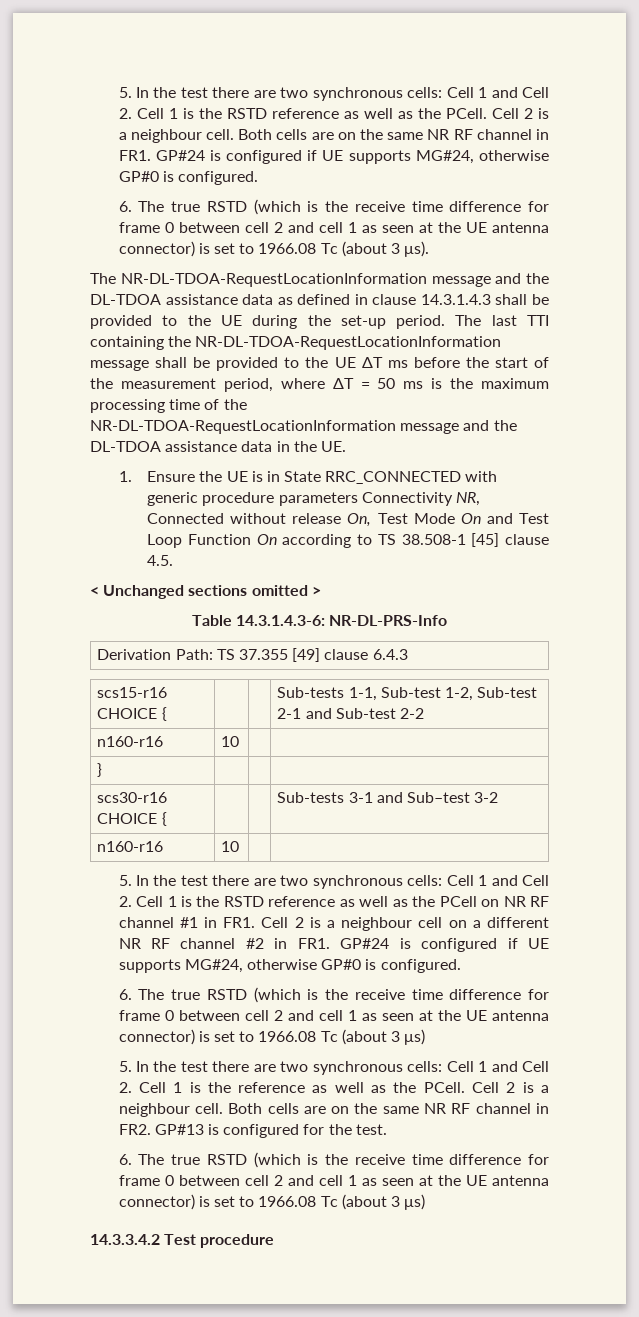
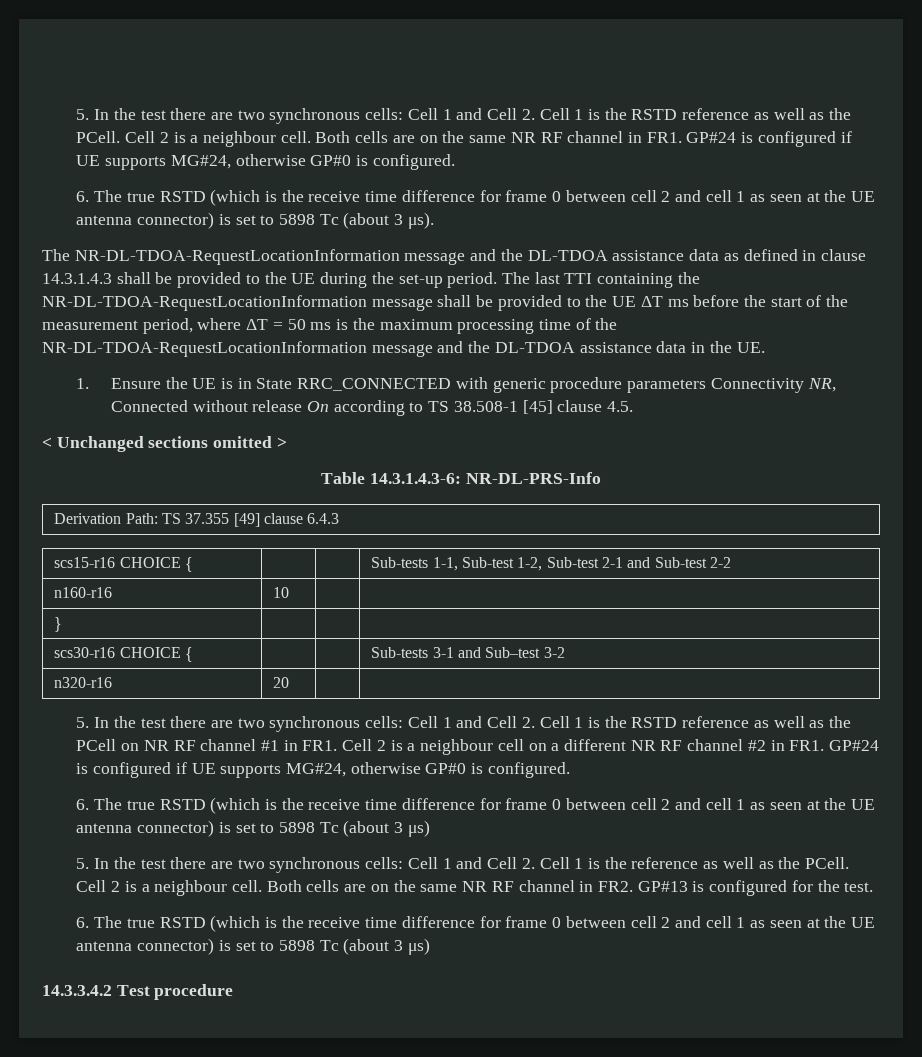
- 6. The true RSTD (which is the receive time difference for frame 0 between cell 2 and cell 1 as seen at the UE antenna connector) is set to 1966.08 Tc (about 3 μs).
+ 6. The true RSTD (which is the receive time difference for frame 0 between cell 2 and cell 1 as seen at the UE antenna connector) is set to 5898 Tc (about 3 μs).
- 1. Ensure the UE is in State RRC_CONNECTED with generic procedure parameters Connectivity NR, Connected without release On, Test Mode On and Test Loop Function On according to TS 38.508-1 [45] clause 4.5.
+ 1. Ensure the UE is in State RRC_CONNECTED with generic procedure parameters Connectivity NR, Connected without release On according to TS 38.508-1 [45] clause 4.5.
  scs30-r16 CHOICE { | | | Sub-tests 3-1 and Sub–test 3-2
- n160-r16 | 10 | |
+ n320-r16 | 20 | |
  Cell 1 and Cell 2. Cell 1 is the RSTD reference as well as the PCell on NR RF channel #1 in FR1. Cell 2 is a neighbour cell on a different NR RF channel #2 in FR1. GP#24 is configured if UE supports MG#24, otherwise GP#0 is configured.
- 6. The true RSTD (which is the receive time difference for frame 0 between cell 2 and cell 1 as seen at the UE antenna connector) is set to 1966.08 Tc (about 3 μs)
+ 6. The true RSTD (which is the receive time difference for frame 0 between cell 2 and cell 1 as seen at the UE antenna connector) is set to 5898 Tc (about 3 μs)
  Both cells are on the same NR RF channel in FR2. GP#13 is configured for the test.
- 6. The true RSTD (which is the receive time difference for frame 0 between cell 2 and cell 1 as seen at the UE antenna connector) is set to 1966.08 Tc (about 3 μs)
+ 6. The true RSTD (which is the receive time difference for frame 0 between cell 2 and cell 1 as seen at the UE antenna connector) is set to 5898 Tc (about 3 μs)

